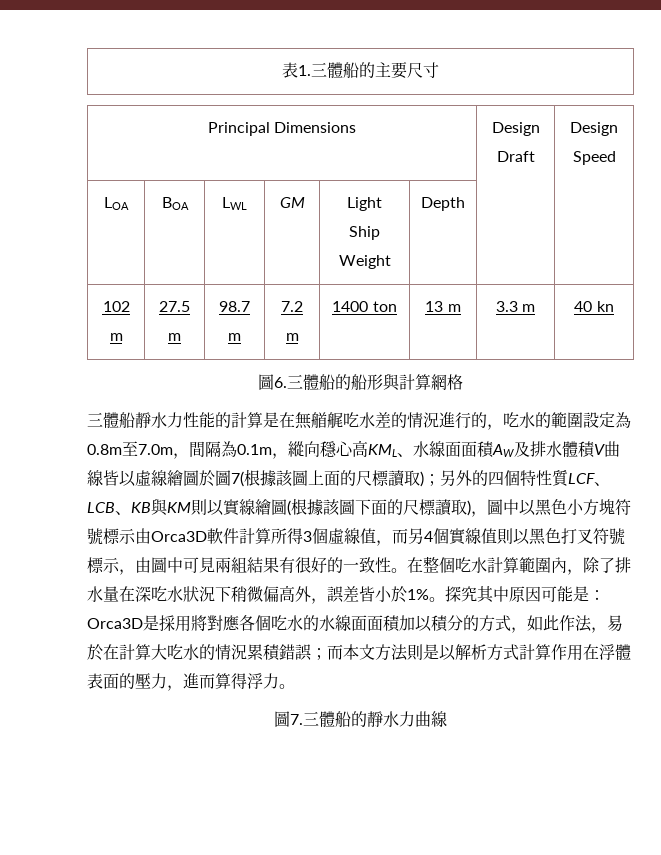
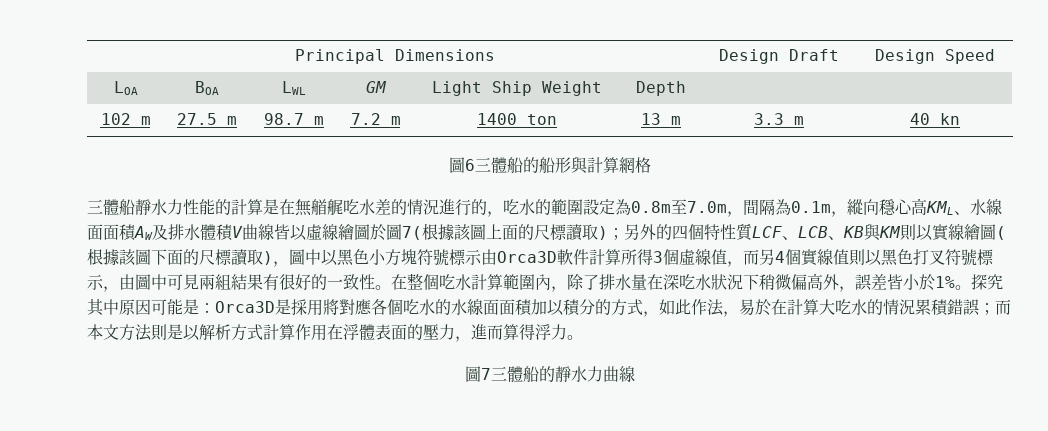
- 表1.三體船的主要尺寸
- 圖6.三體船的船形與計算網格
+ 圖6三體船的船形與計算網格
- 圖7.三體船的靜水力曲線
+ 圖7三體船的靜水力曲線

